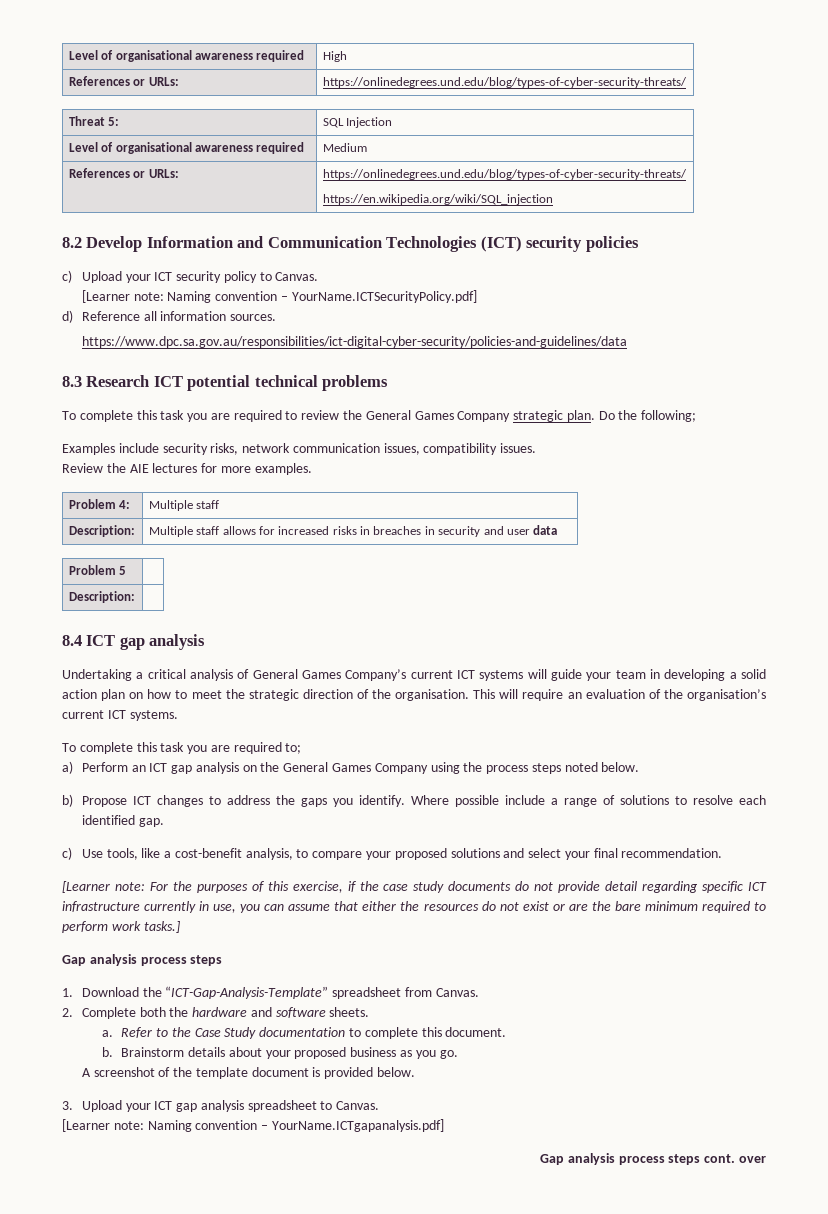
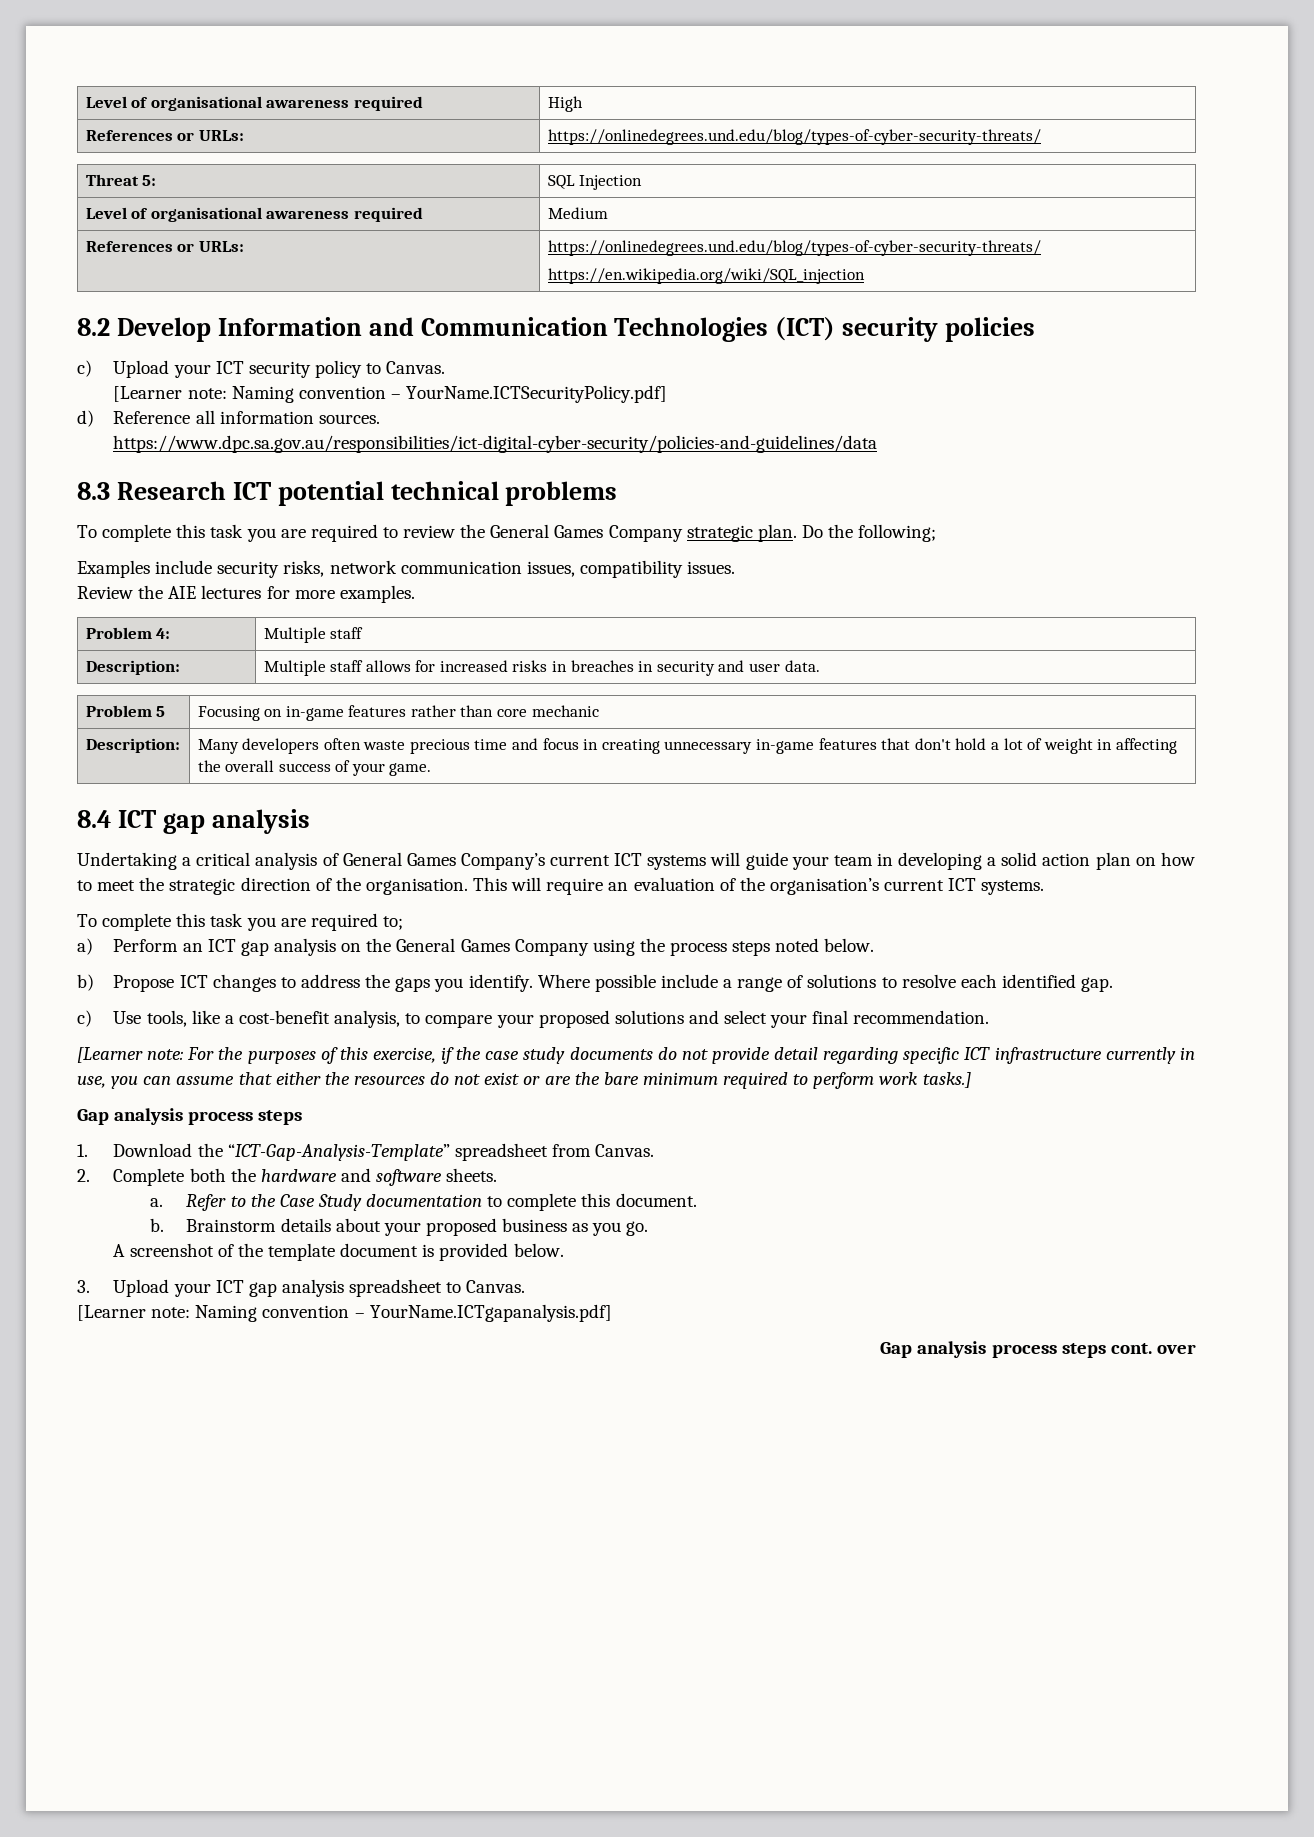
- Description: | Multiple staff allows for increased risks in breaches in security and user data
+ Description: | Multiple staff allows for increased risks in breaches in security and user data.
- Problem 5 |
- Description: |
+ Problem 5 | Focusing on in-game features rather than core mechanic
+ Description: | Many developers often waste precious time and focus in creating unnecessary in-game features that don't hold a lot of weight in affecting the overall success of your game.

